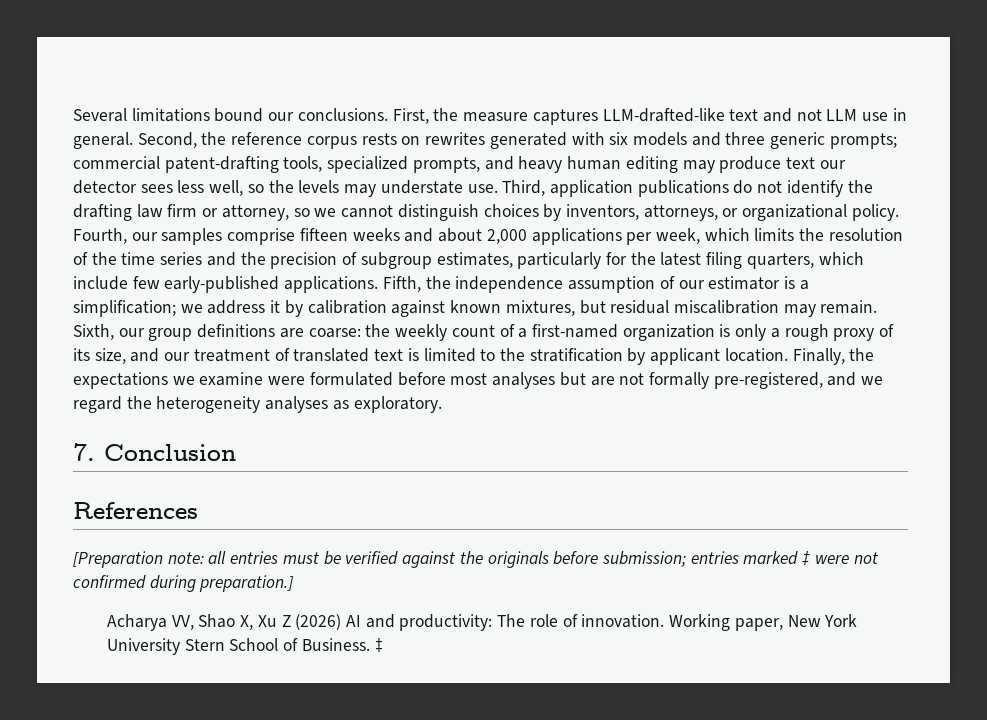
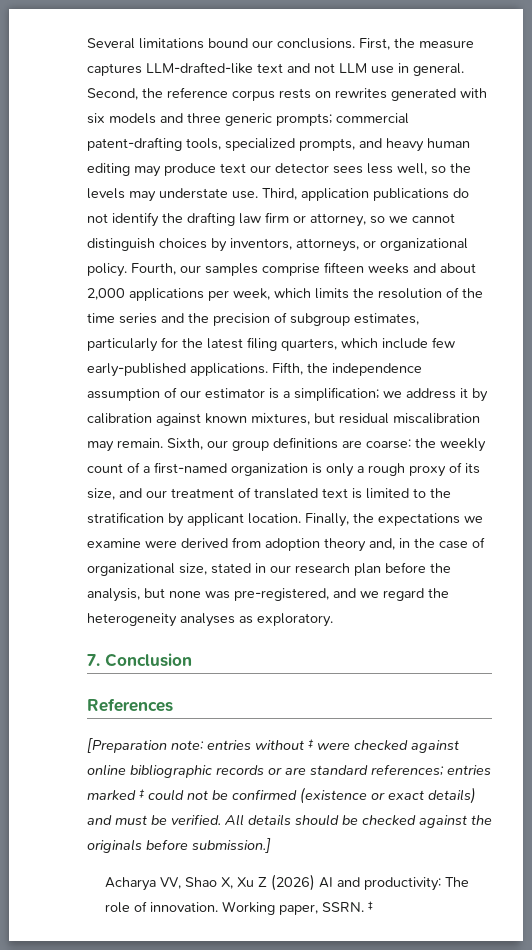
- Finally, the expectations we examine were formulated before most analyses but are not formally pre-registered, and we regard the heterogeneity analyses as exploratory.
+ Finally, the expectations we examine were derived from adoption theory and, in the case of organizational size, stated in our research plan before the analysis, but none was pre-registered, and we regard the heterogeneity analyses as exploratory.
- [Preparation note: all entries must be verified against the originals before submission; entries marked ‡ were not confirmed during preparation.]
+ [Preparation note: entries without ‡ were checked against online bibliographic records or are standard references; entries marked ‡ could not be confirmed (existence or exact details) and must be verified. All details should be checked against the originals before submission.]
- Working paper, New York University Stern School of Business.
+ Working paper, SSRN.

